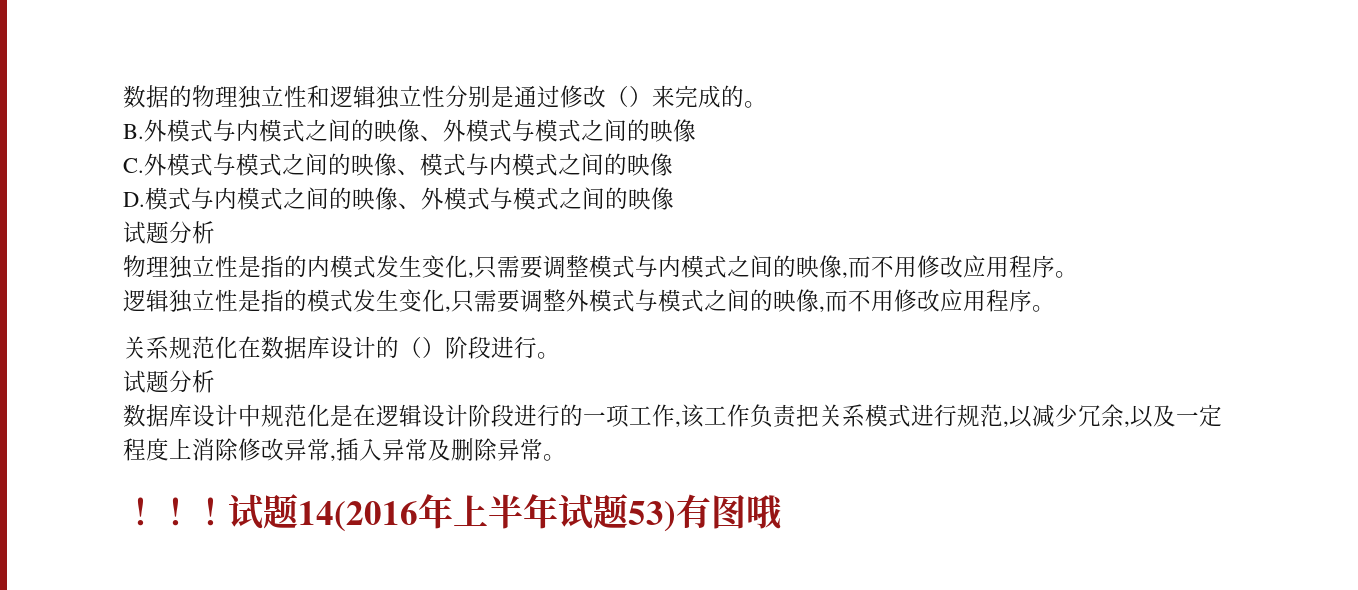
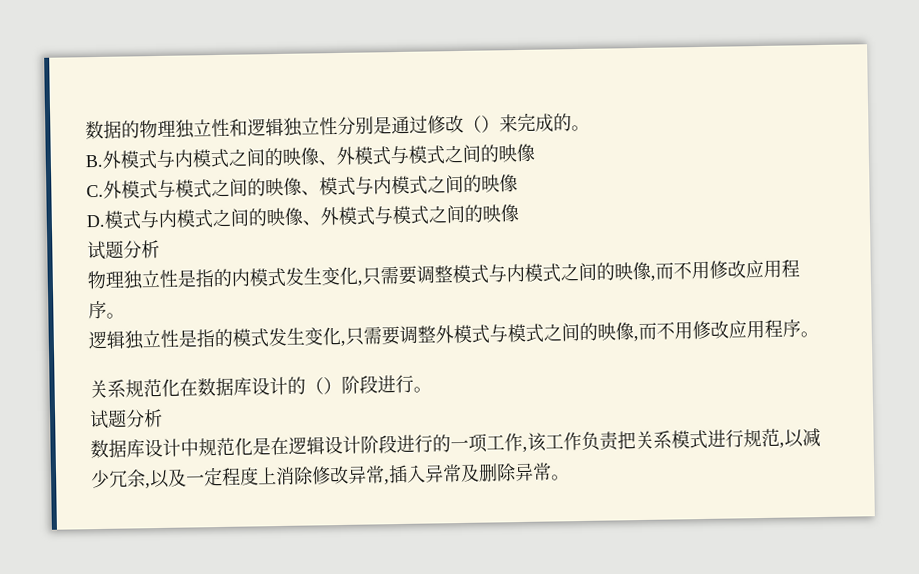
- ！！！试题14(2016年上半年试题53)有图哦

